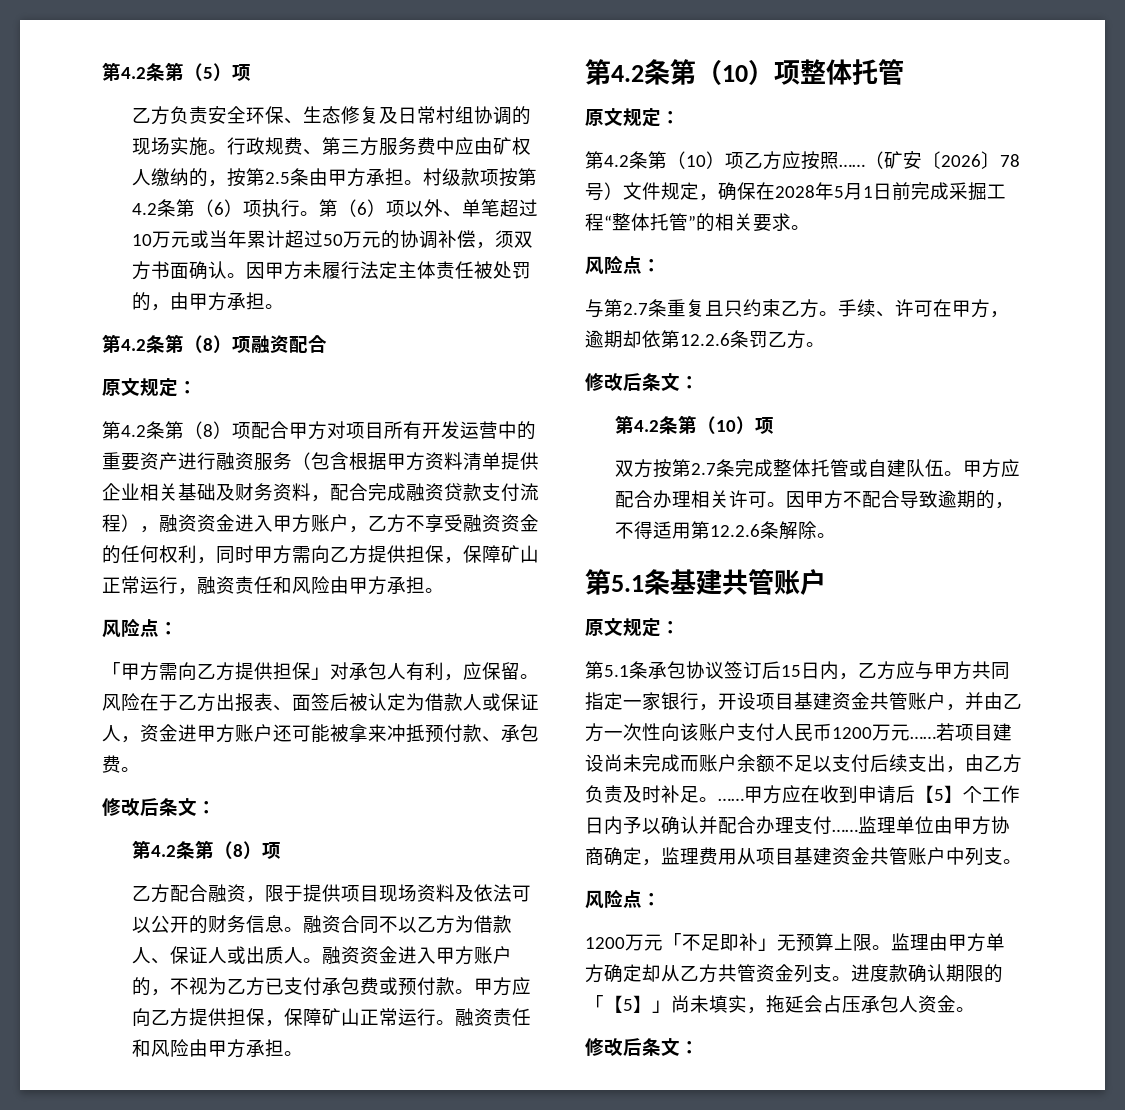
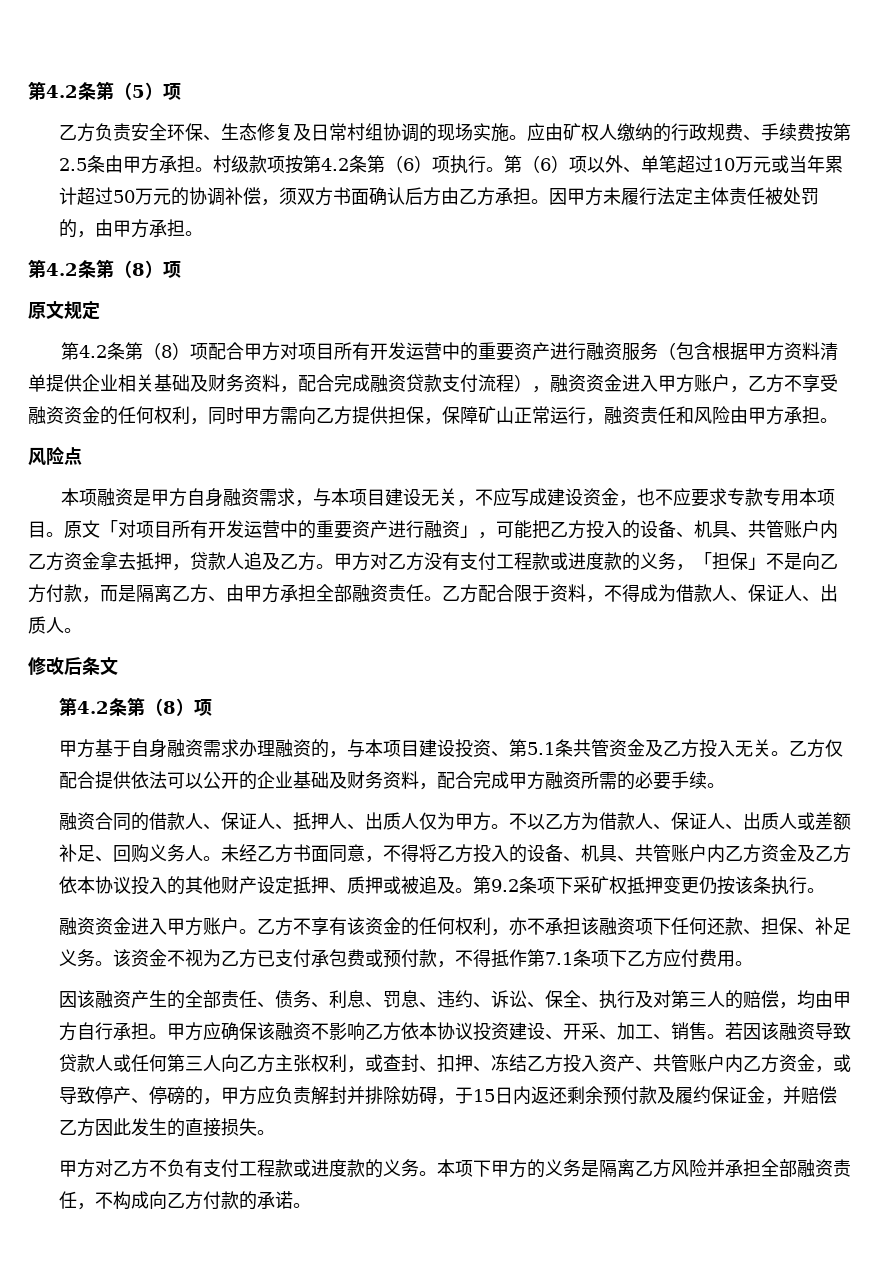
- 行政规费、第三方服务费中应由矿权人缴纳的，按第2.5条由甲方承担。
+ 应由矿权人缴纳的行政规费、手续费按第2.5条由甲方承担。
- 第（6）项以外、单笔超过10万元或当年累计超过50万元的协调补偿，须双方书面确认。
+ 第（6）项以外、单笔超过10万元或当年累计超过50万元的协调补偿，须双方书面确认后方由乙方承担。
  因甲方未履行法定主体责任被处罚的，由甲方承担。
- 第4.2条第（8）项融资配合
- 原文规定：
+ 第4.2条第（8）项
+ 原文规定
  第4.2条第（8）项配合甲方对项目所有开发运营中的重要资产进行融资服务（包含根据甲方资料清单提供企业相关基础及财务资料，配合完成融资贷款支付流程），融资资金进入甲方账户，乙方不享受融资资金的任何权利，同时甲方需向乙方提供担保，保障矿山正常运行，融资责任和风险由甲方承担。
- 风险点：
- 「甲方需向乙方提供担保」对承包人有利，应保留。风险在于乙方出报表、面签后被认定为借款人或保证人，资金进甲方账户还可能被拿来冲抵预付款、承包费。
- 修改后条文：
+ 风险点
+ 本项融资是甲方自身融资需求，与本项目建设无关，不应写成建设资金，也不应要求专款专用本项目。原文「对项目所有开发运营中的重要资产进行融资」，可能把乙方投入的设备、机具、共管账户内乙方资金拿去抵押，贷款人追及乙方。甲方对乙方没有支付工程款或进度款的义务，「担保」不是向乙方付款，而是隔离乙方、由甲方承担全部融资责任。乙方配合限于资料，不得成为借款人、保证人、出质人。
+ 修改后条文
  第4.2条第（8）项
- 乙方配合融资，限于提供项目现场资料及依法可以公开的财务信息。融资合同不以乙方为借款人、保证人或出质人。融资资金进入甲方账户的，不视为乙方已支付承包费或预付款。甲方应向乙方提供担保，保障矿山正常运行。融资责任和风险由甲方承担。
- 第4.2条第（10）项整体托管
- 原文规定：
- 第4.2条第（10）项乙方应按照……（矿安〔2026〕78号）文件规定，确保在2028年5月1日前完成采掘工程“整体托管”的相关要求。
- 风险点：
- 与第2.7条重复且只约束乙方。手续、许可在甲方，逾期却依第12.2.6条罚乙方。
- 修改后条文：
- 第4.2条第（10）项
- 双方按第2.7条完成整体托管或自建队伍。甲方应配合办理相关许可。因甲方不配合导致逾期的，不得适用第12.2.6条解除。
- 第5.1条基建共管账户
- 原文规定：
- 第5.1条承包协议签订后15日内，乙方应与甲方共同指定一家银行，开设项目基建资金共管账户，并由乙方一次性向该账户支付人民币1200万元……若项目建设尚未完成而账户余额不足以支付后续支出，由乙方负责及时补足。……甲方应在收到申请后【5】个工作日内予以确认并配合办理支付……监理单位由甲方协商确定，监理费用从项目基建资金共管账户中列支。
- 风险点：
- 1200万元「不足即补」无预算上限。监理由甲方单方确定却从乙方共管资金列支。进度款确认期限的「【5】」尚未填实，拖延会占压承包人资金。
- 修改后条文：
+ 甲方基于自身融资需求办理融资的，与本项目建设投资、第5.1条共管资金及乙方投入无关。乙方仅配合提供依法可以公开的企业基础及财务资料，配合完成甲方融资所需的必要手续。
+ 融资合同的借款人、保证人、抵押人、出质人仅为甲方。不以乙方为借款人、保证人、出质人或差额补足、回购义务人。未经乙方书面同意，不得将乙方投入的设备、机具、共管账户内乙方资金及乙方依本协议投入的其他财产设定抵押、质押或被追及。第9.2条项下采矿权抵押变更仍按该条执行。
+ 融资资金进入甲方账户。乙方不享有该资金的任何权利，亦不承担该融资项下任何还款、担保、补足义务。该资金不视为乙方已支付承包费或预付款，不得抵作第7.1条项下乙方应付费用。
+ 因该融资产生的全部责任、债务、利息、罚息、违约、诉讼、保全、执行及对第三人的赔偿，均由甲方自行承担。甲方应确保该融资不影响乙方依本协议投资建设、开采、加工、销售。若因该融资导致贷款人或任何第三人向乙方主张权利，或查封、扣押、冻结乙方投入资产、共管账户内乙方资金，或导致停产、停磅的，甲方应负责解封并排除妨碍，于15日内返还剩余预付款及履约保证金，并赔偿乙方因此发生的直接损失。
+ 甲方对乙方不负有支付工程款或进度款的义务。本项下甲方的义务是隔离乙方风险并承担全部融资责任，不构成向乙方付款的承诺。

